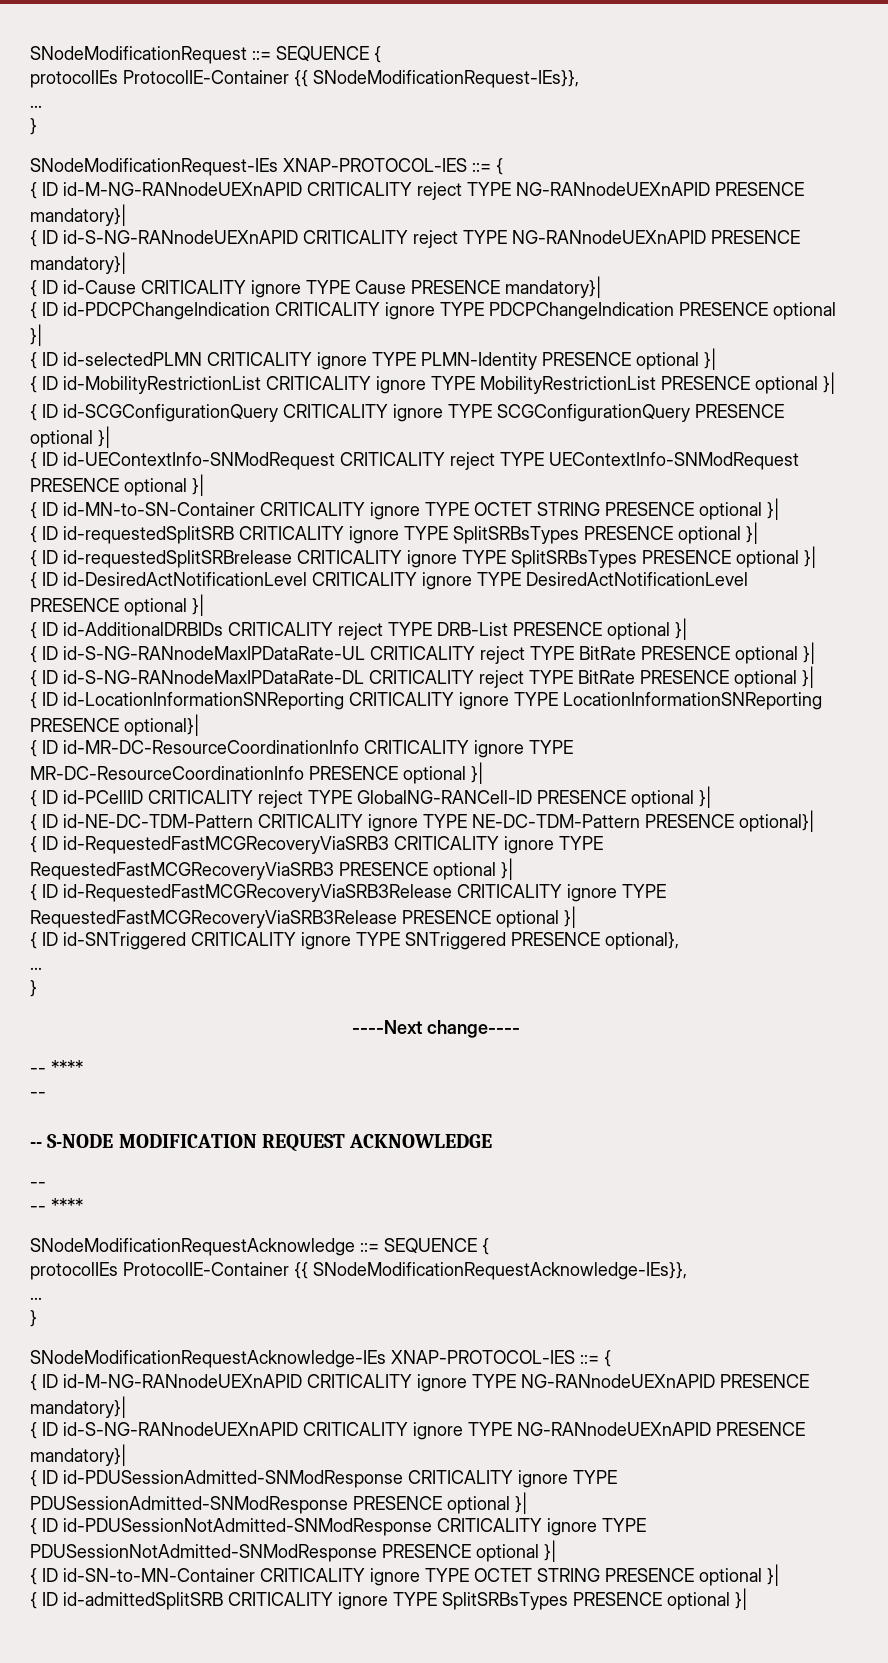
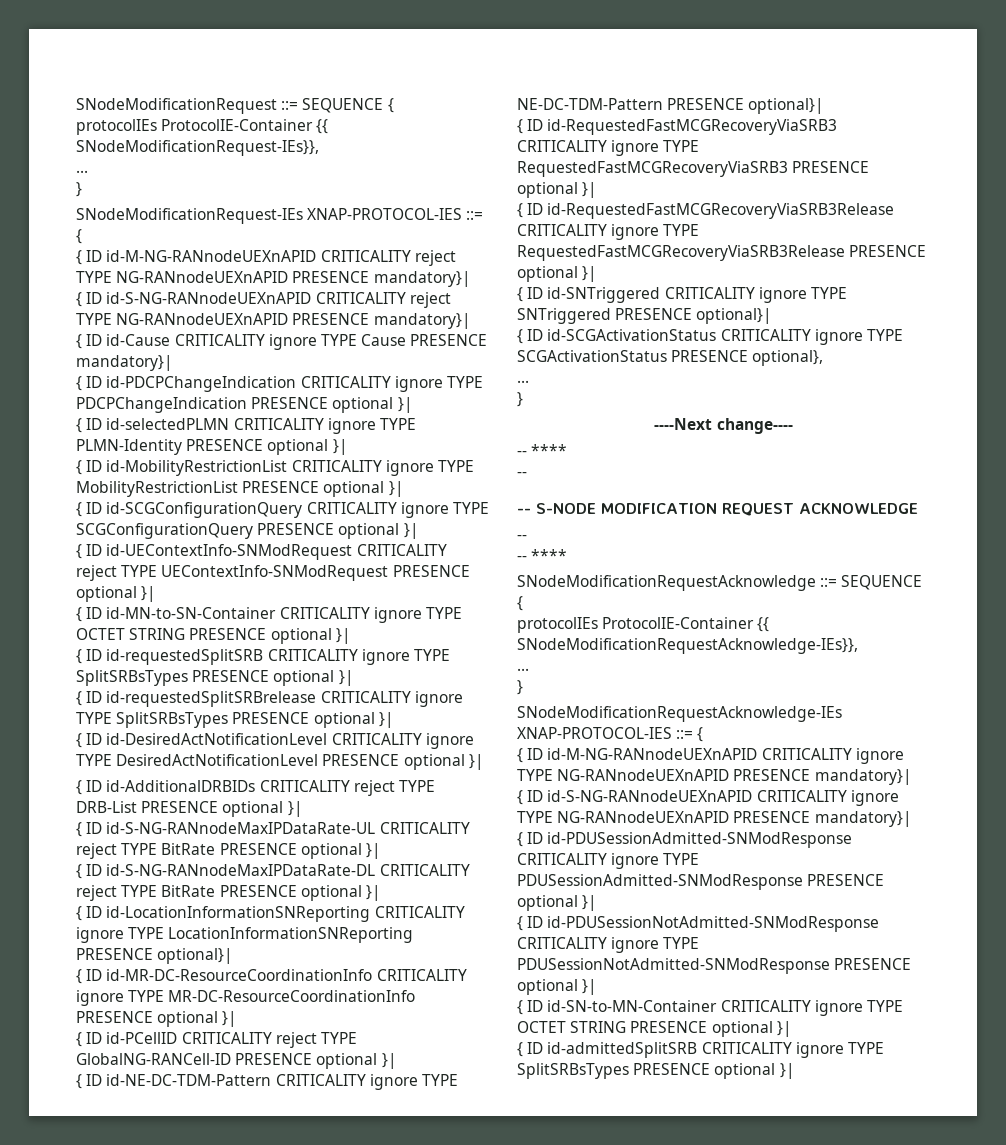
- { ID id-SNTriggered CRITICALITY ignore TYPE SNTriggered PRESENCE optional},
+ { ID id-SNTriggered CRITICALITY ignore TYPE SNTriggered PRESENCE optional}|
+ { ID id-SCGActivationStatus CRITICALITY ignore TYPE SCGActivationStatus PRESENCE optional},

